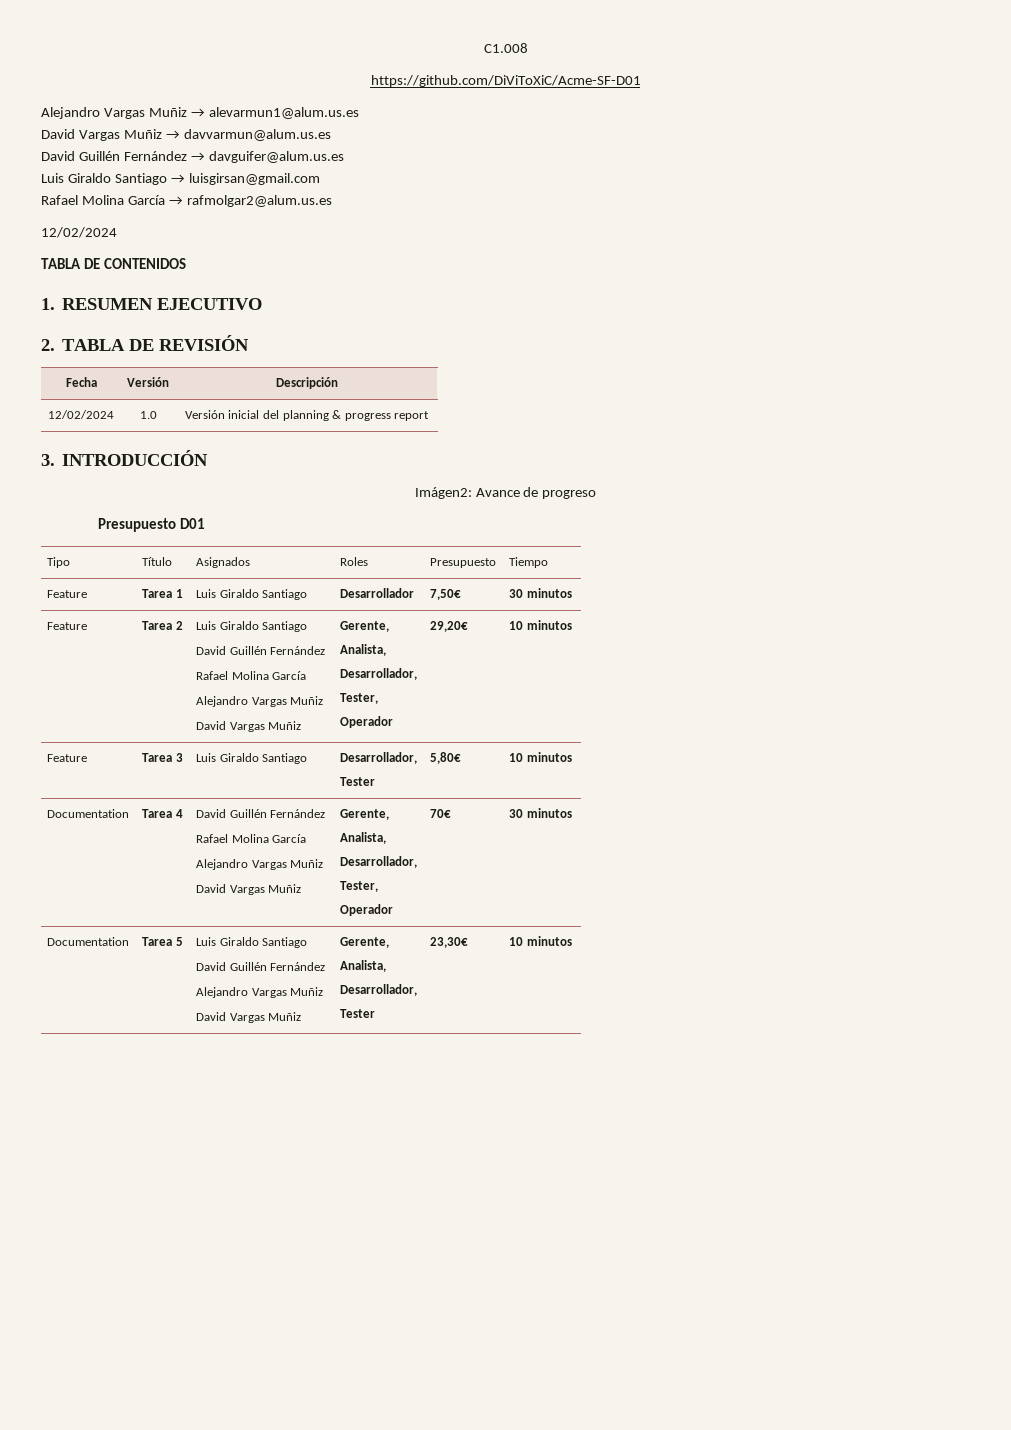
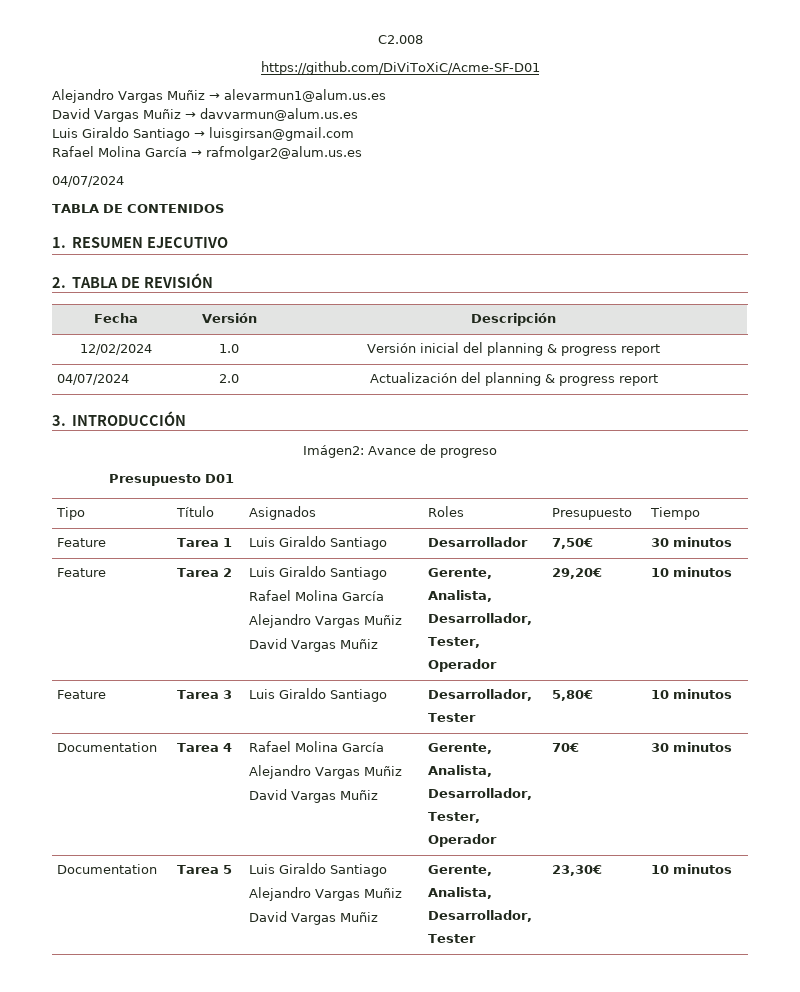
- C1.008
+ C2.008
- David Guillén Fernández → davguifer@alum.us.es
  Rafael Molina García → rafmolgar2@alum.us.es
- 12/02/2024
+ 04/07/2024
+ 04/07/2024 | 2.0 | Actualización del planning & progress report
  Feature | Tarea 2 | Luis Giraldo Santiago
- David Guillén Fernández
- Documentation | Tarea 4 | David Guillén Fernández
- Rafael Molina García
+ Documentation | Tarea 4 | Rafael Molina García
  Documentation | Tarea 5 | Luis Giraldo Santiago
- David Guillén Fernández

